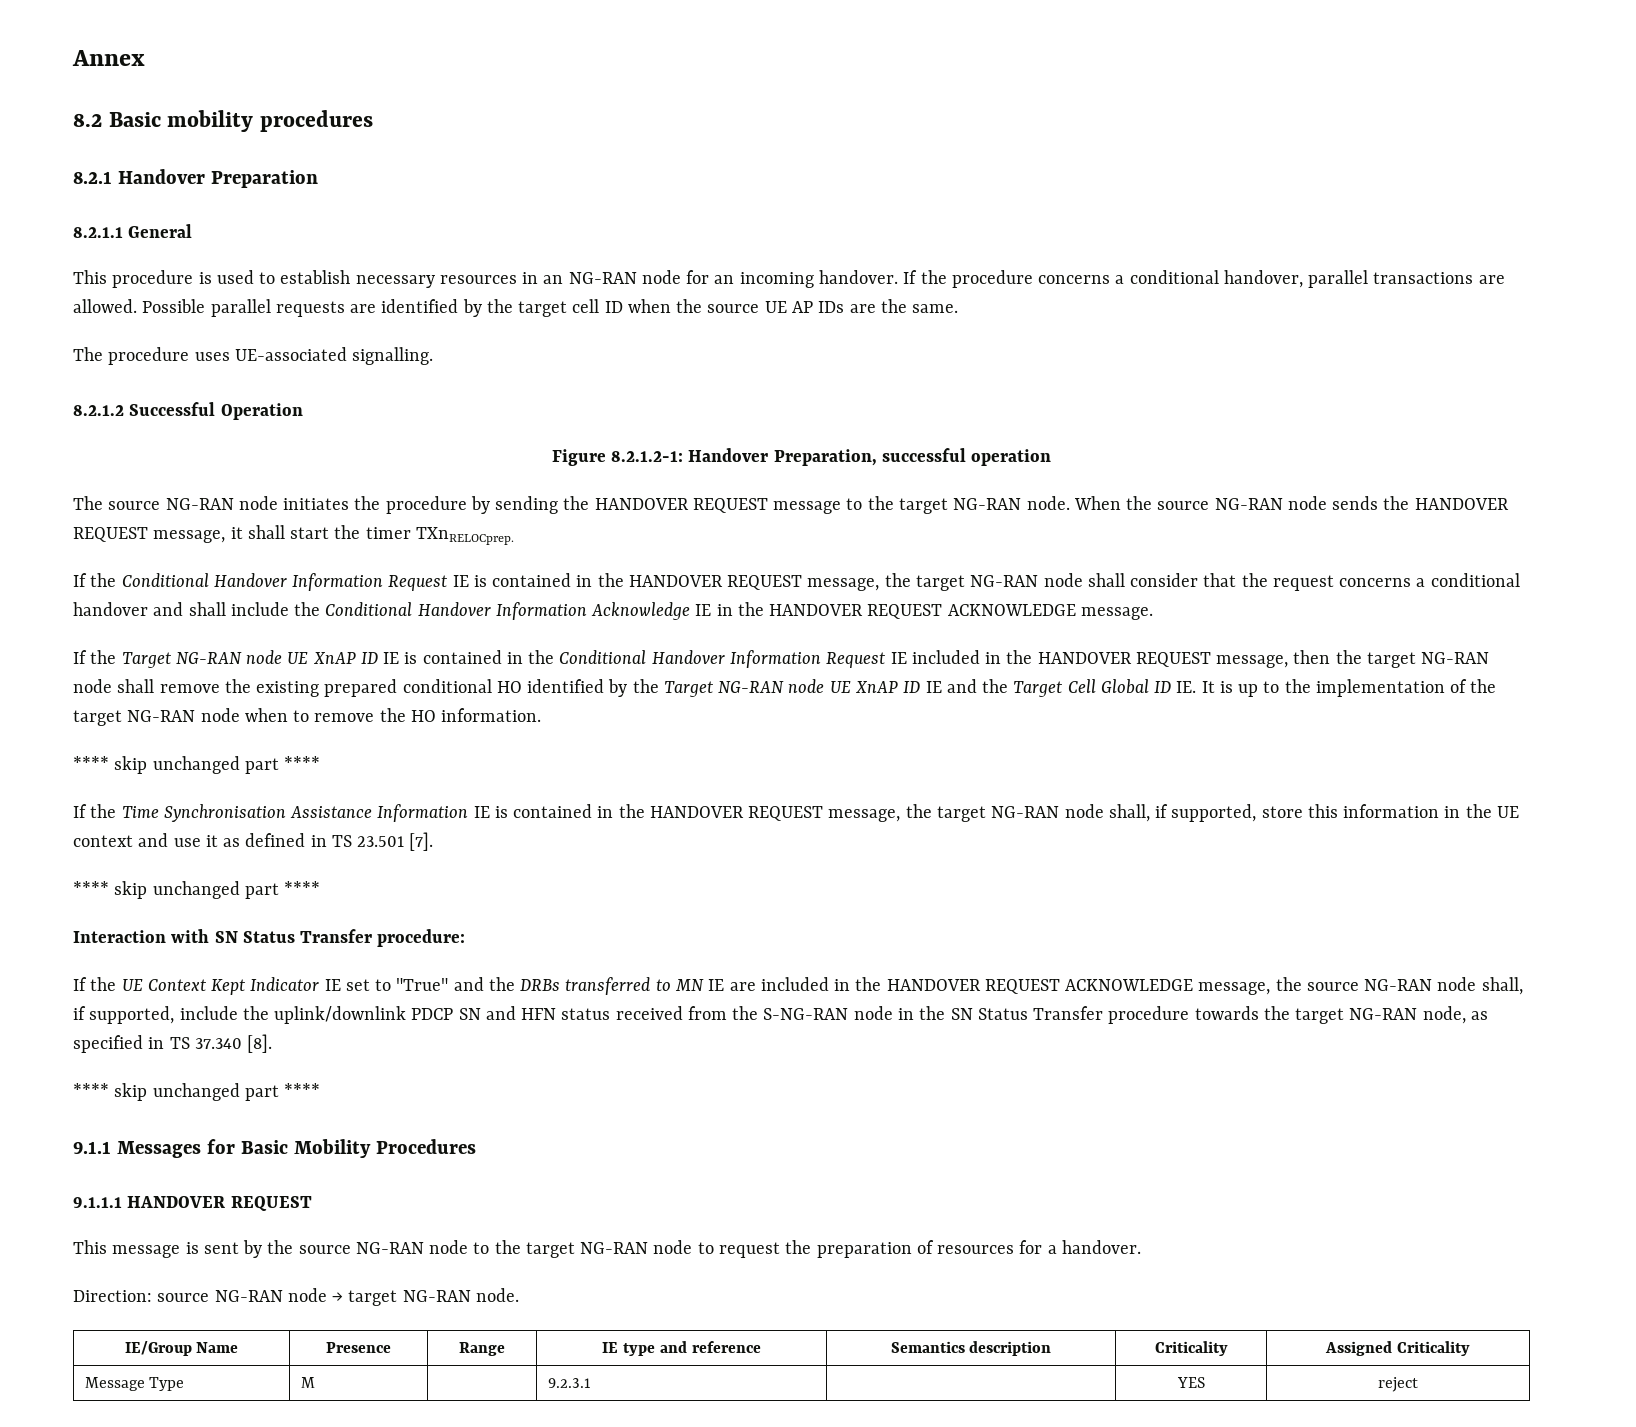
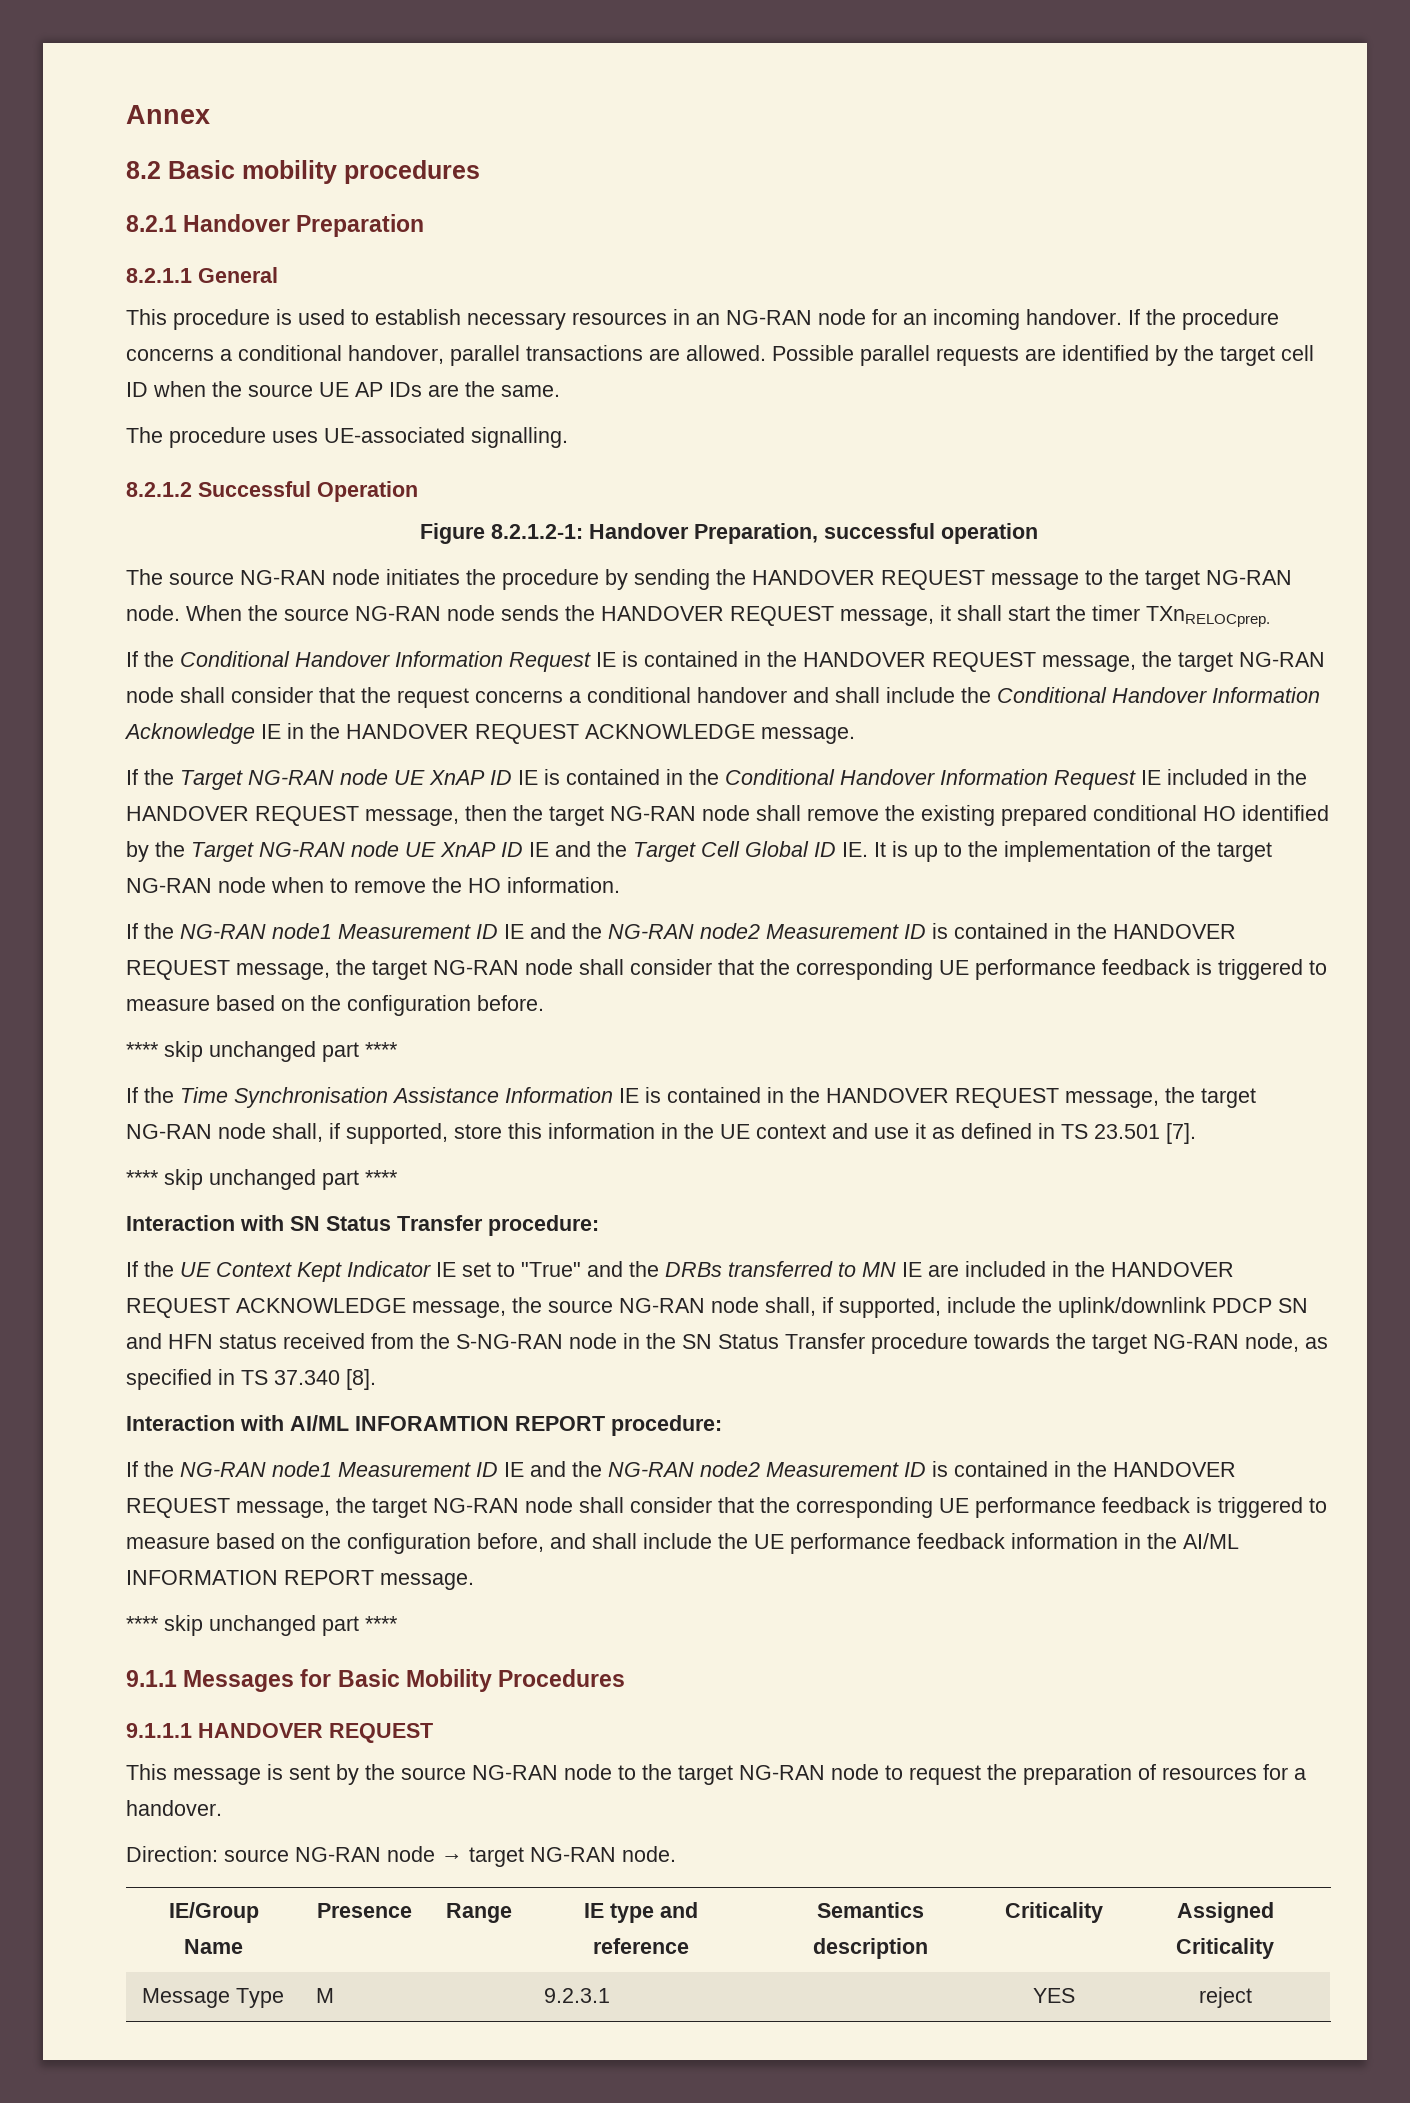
+ If the NG-RAN node1 Measurement ID IE and the NG-RAN node2 Measurement ID is contained in the HANDOVER REQUEST message, the target NG-RAN node shall consider that the corresponding UE performance feedback is triggered to measure based on the configuration before.
+ Interaction with AI/ML INFORAMTION REPORT procedure:
+ If the NG-RAN node1 Measurement ID IE and the NG-RAN node2 Measurement ID is contained in the HANDOVER REQUEST message, the target NG-RAN node shall consider that the corresponding UE performance feedback is triggered to measure based on the configuration before, and shall include the UE performance feedback information in the AI/ML INFORMATION REPORT message.

